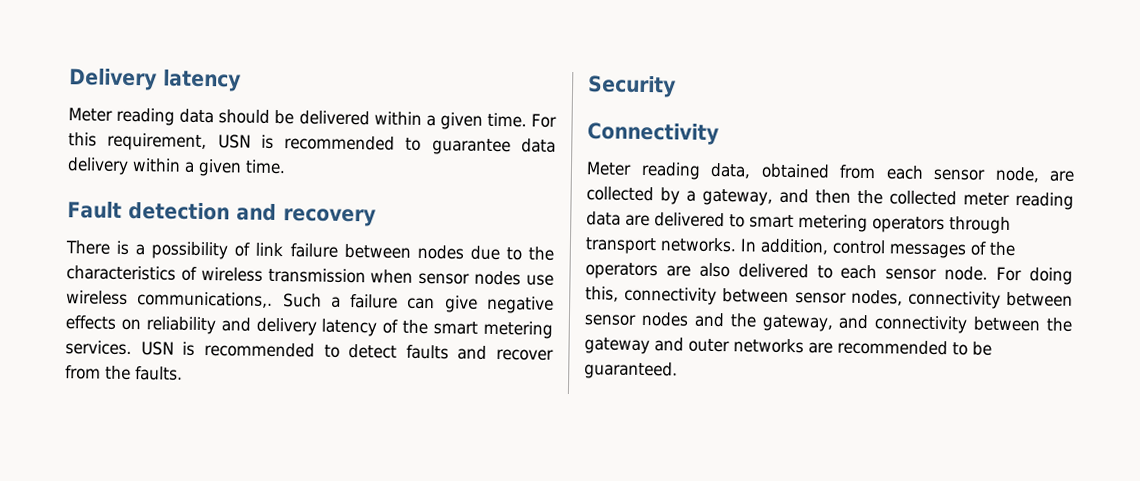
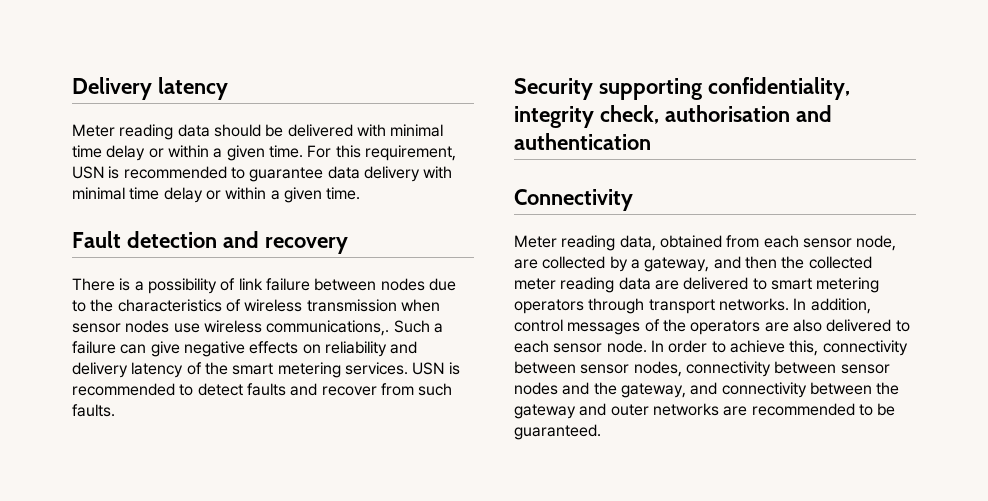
- Meter reading data should be delivered within a given time.
+ Meter reading data should be delivered with minimal time delay or within a given time.
- For this requirement, USN is recommended to guarantee data delivery within a given time.
+ For this requirement, USN is recommended to guarantee data delivery with minimal time delay or within a given time.
- USN is recommended to detect faults and recover from the faults.
+ USN is recommended to detect faults and recover from such faults.
- Security
+ Security supporting confidentiality, integrity check, authorisation and authentication
- For doing this, connectivity between sensor nodes, connectivity between sensor nodes and the gateway, and connectivity between the gateway and outer networks are recommended to be guaranteed.
+ In order to achieve this, connectivity between sensor nodes, connectivity between sensor nodes and the gateway, and connectivity between the gateway and outer networks are recommended to be guaranteed.

